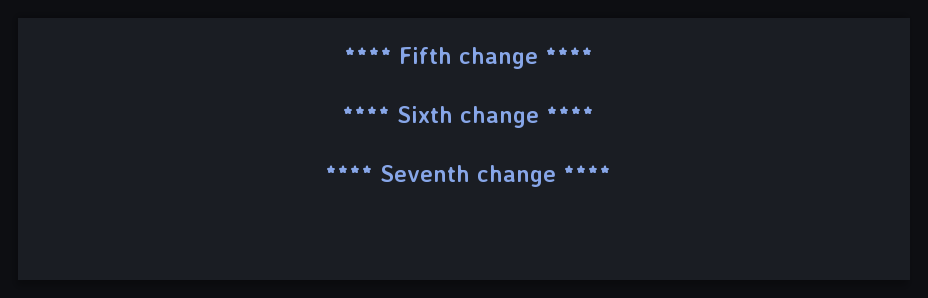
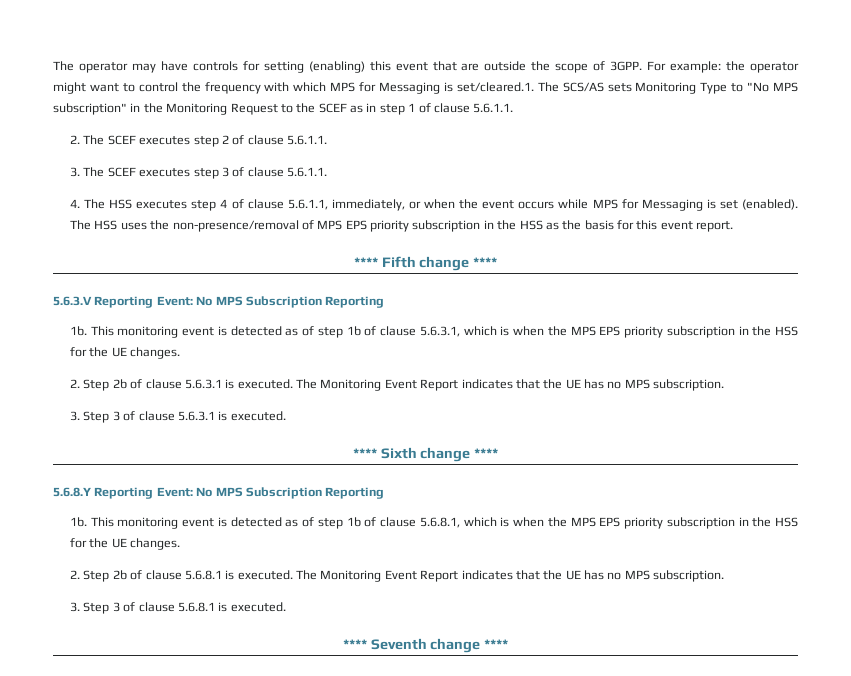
+ The operator may have controls for setting (enabling) this event that are outside the scope of 3GPP. For example: the operator might want to control the frequency with which MPS for Messaging is set/cleared.1. The SCS/AS sets Monitoring Type to "No MPS subscription" in the Monitoring Request to the SCEF as in step 1 of clause 5.6.1.1.
+ 2. The SCEF executes step 2 of clause 5.6.1.1.
+ 3. The SCEF executes step 3 of clause 5.6.1.1.
+ 4. The HSS executes step 4 of clause 5.6.1.1, immediately, or when the event occurs while MPS for Messaging is set (enabled). The HSS uses the non-presence/removal of MPS EPS priority subscription in the HSS as the basis for this event report.
  **** Fifth change ****
+ 5.6.3.V Reporting Event: No MPS Subscription Reporting
+ 1b. This monitoring event is detected as of step 1b of clause 5.6.3.1, which is when the MPS EPS priority subscription in the HSS for the UE changes.
+ 2. Step 2b of clause 5.6.3.1 is executed. The Monitoring Event Report indicates that the UE has no MPS subscription.
+ 3. Step 3 of clause 5.6.3.1 is executed.
  **** Sixth change ****
+ 5.6.8.Y Reporting Event: No MPS Subscription Reporting
+ 1b. This monitoring event is detected as of step 1b of clause 5.6.8.1, which is when the MPS EPS priority subscription in the HSS for the UE changes.
+ 2. Step 2b of clause 5.6.8.1 is executed. The Monitoring Event Report indicates that the UE has no MPS subscription.
+ 3. Step 3 of clause 5.6.8.1 is executed.

